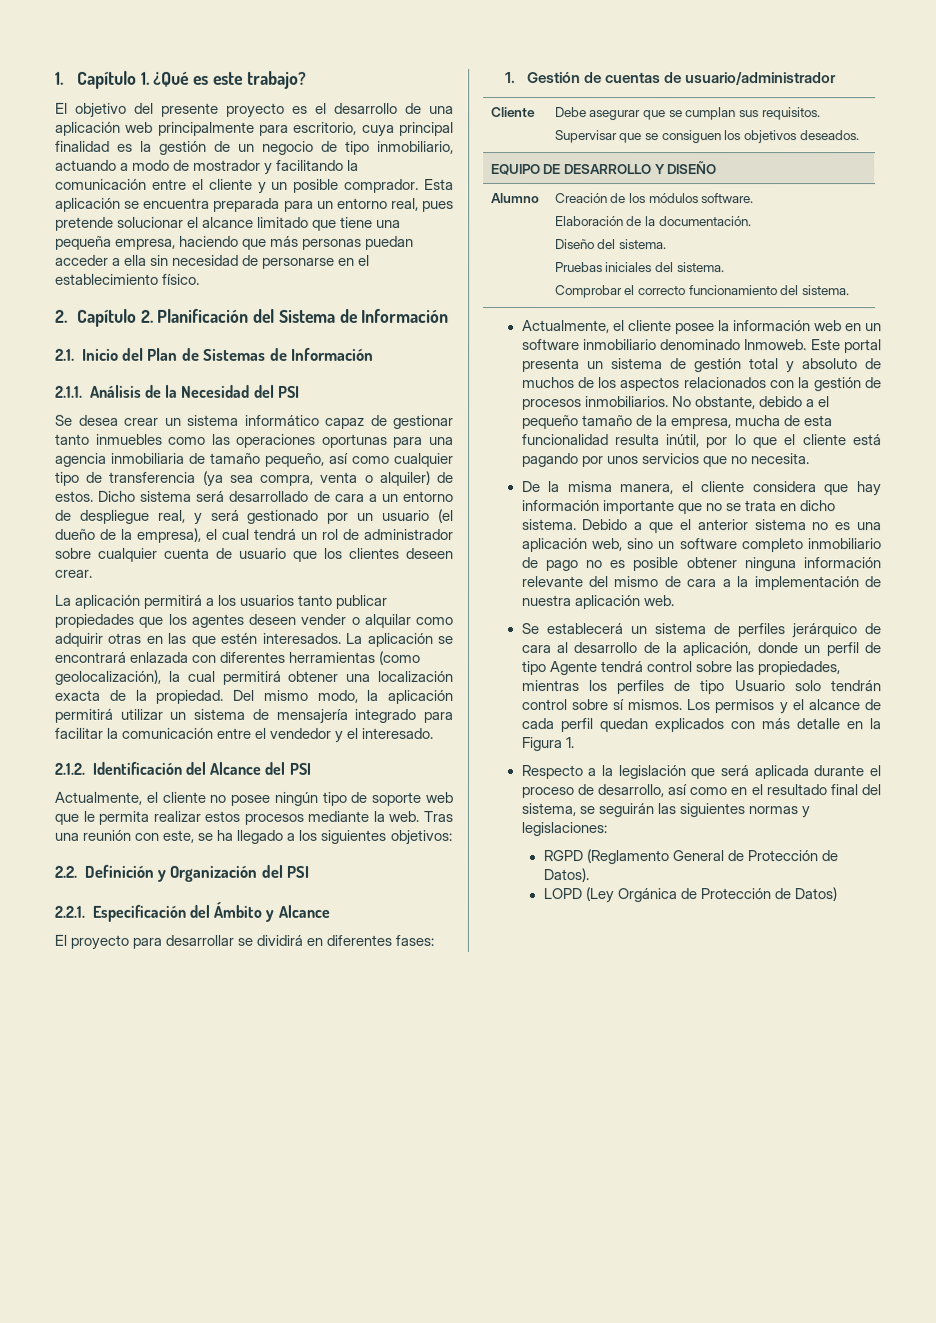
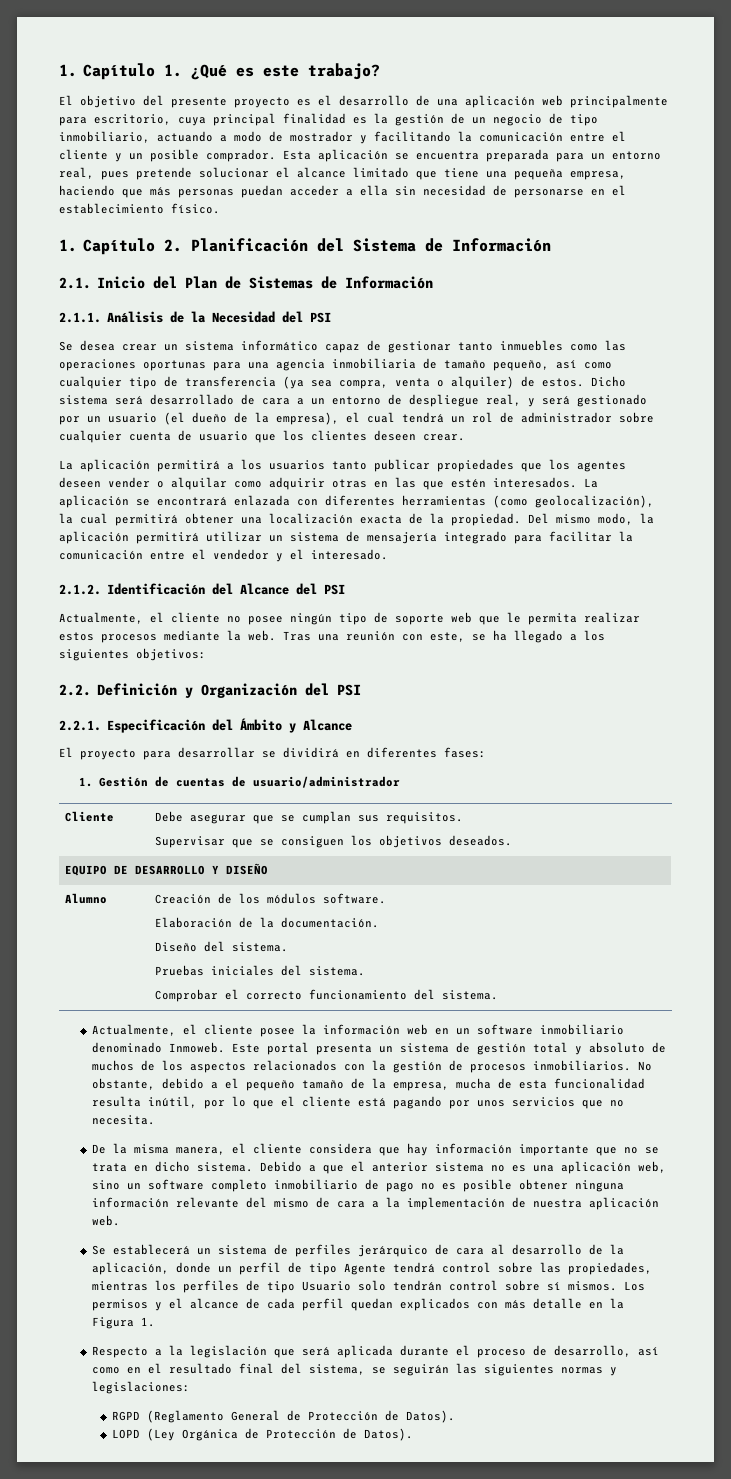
- 2. Capítulo 2. Planificación del Sistema de Información
+ 1. Capítulo 2. Planificación del Sistema de Información
- LOPD (Ley Orgánica de Protección de Datos)
+ LOPD (Ley Orgánica de Protección de Datos).

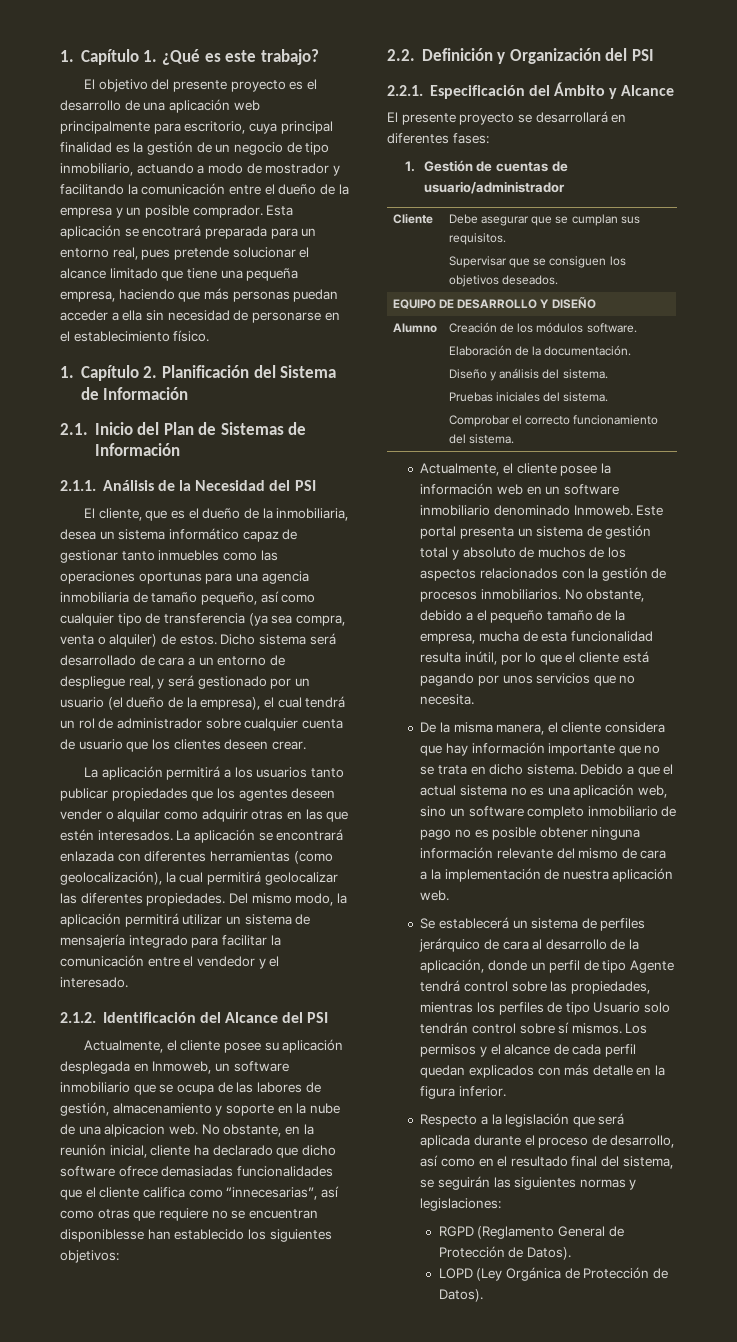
- El objetivo del presente proyecto es el desarrollo de una aplicación web principalmente para escritorio, cuya principal finalidad es la gestión de un negocio de tipo inmobiliario, actuando a modo de mostrador y facilitando la comunicación entre el cliente y un posible comprador.
+ El objetivo del presente proyecto es el desarrollo de una aplicación web principalmente para escritorio, cuya principal finalidad es la gestión de un negocio de tipo inmobiliario, actuando a modo de mostrador y facilitando la comunicación entre el dueño de la empresa y un posible comprador.
- Esta aplicación se encuentra preparada para un entorno real, pues pretende solucionar el alcance limitado que tiene una pequeña empresa, haciendo que más personas puedan acceder a ella sin necesidad de personarse en el establecimiento físico.
+ Esta aplicación se encotrará preparada para un entorno real, pues pretende solucionar el alcance limitado que tiene una pequeña empresa, haciendo que más personas puedan acceder a ella sin necesidad de personarse en el establecimiento físico.
- Se desea crear un sistema informático capaz de gestionar tanto inmuebles como las operaciones oportunas para una agencia inmobiliaria de tamaño pequeño, así como cualquier tipo de transferencia (ya sea compra, venta o alquiler) de estos.
+ El cliente, que es el dueño de la inmobiliaria, desea un sistema informático capaz de gestionar tanto inmuebles como las operaciones oportunas para una agencia inmobiliaria de tamaño pequeño, así como cualquier tipo de transferencia (ya sea compra, venta o alquiler) de estos.
- La aplicación se encontrará enlazada con diferentes herramientas (como geolocalización), la cual permitirá obtener una localización exacta de la propiedad.
+ La aplicación se encontrará enlazada con diferentes herramientas (como geolocalización), la cual permitirá geolocalizar las diferentes propiedades.
- Actualmente, el cliente no posee ningún tipo de soporte web que le permita realizar estos procesos mediante la web. Tras una reunión con este, se ha llegado a los siguientes objetivos:
+ Actualmente, el cliente posee su aplicación desplegada en Inmoweb, un software inmobiliario que se ocupa de las labores de gestión, almacenamiento y soporte en la nube de una alpicacion web. No obstante, en la reunión inicial, cliente ha declarado que dicho software ofrece demasiadas funcionalidades que el cliente califica como “innecesarias”, así como otras que requiere no se encuentran disponiblesse han establecido los siguientes objetivos:
- El proyecto para desarrollar se dividirá en diferentes fases:
+ El presente proyecto se desarrollará en diferentes fases:
  Alumno | Creación de los módulos software.
  Elaboración de la documentación.
- Diseño del sistema.
+ Diseño y análisis del sistema.
- Debido a que el anterior sistema no es una aplicación web, sino un software completo inmobiliario de pago no es posible obtener ninguna información relevante del mismo de cara a la implementación de nuestra aplicación web.
+ Debido a que el actual sistema no es una aplicación web, sino un software completo inmobiliario de pago no es posible obtener ninguna información relevante del mismo de cara a la implementación de nuestra aplicación web.
- Los permisos y el alcance de cada perfil quedan explicados con más detalle en la Figura 1.
+ Los permisos y el alcance de cada perfil quedan explicados con más detalle en la figura inferior.

